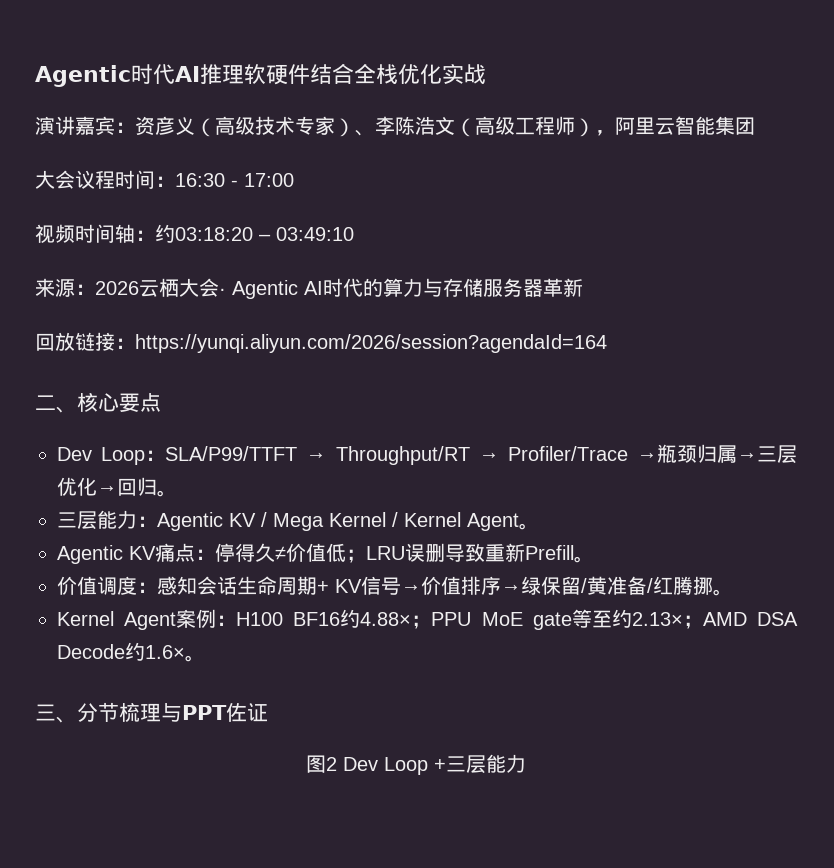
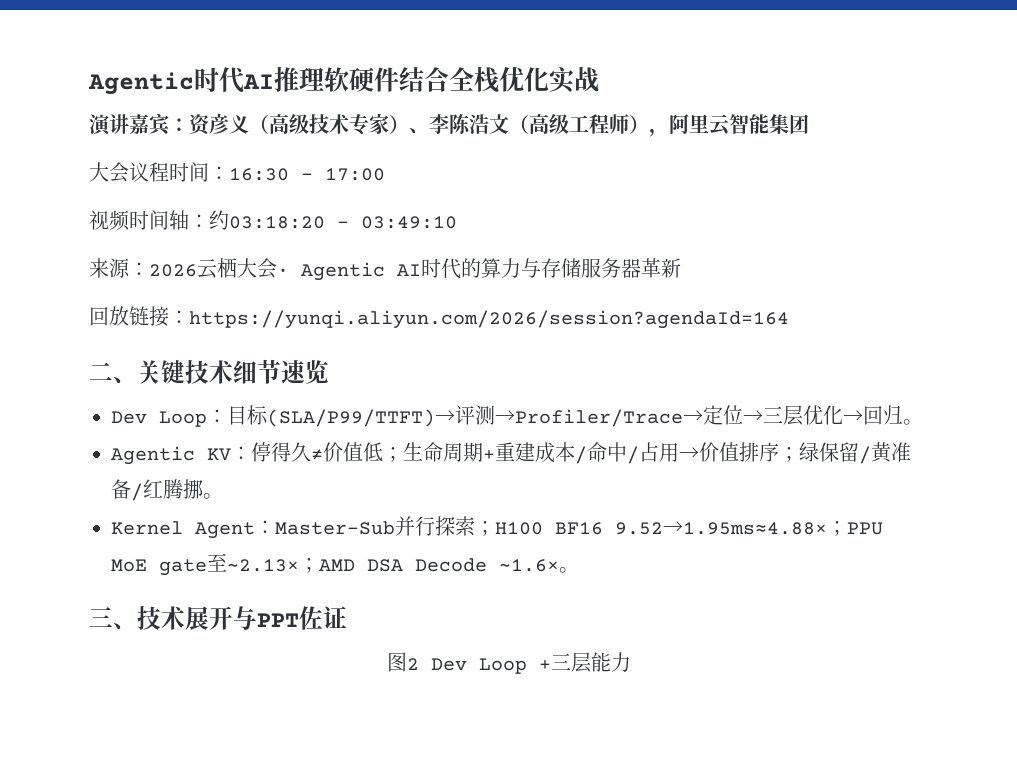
- 二、核心要点
+ 二、关键技术细节速览
- Dev Loop：SLA/P99/TTFT → Throughput/RT → Profiler/Trace →瓶颈归属→三层优化→回归。
+ Dev Loop：目标(SLA/P99/TTFT)→评测→Profiler/Trace→定位→三层优化→回归。
- 三层能力：Agentic KV / Mega Kernel / Kernel Agent。
- Agentic KV痛点：停得久≠价值低；LRU误删导致重新Prefill。
- 价值调度：感知会话生命周期+ KV信号→价值排序→绿保留/黄准备/红腾挪。
+ Agentic KV：停得久≠价值低；生命周期+重建成本/命中/占用→价值排序；绿保留/黄准备/红腾挪。
- Kernel Agent案例：H100 BF16约4.88×；PPU MoE gate等至约2.13×；AMD DSA Decode约1.6×。
+ Kernel Agent：Master–Sub并行探索；H100 BF16 9.52→1.95ms≈4.88×；PPU MoE gate至~2.13×；AMD DSA Decode ~1.6×。
- 三、分节梳理与PPT佐证
+ 三、技术展开与PPT佐证

